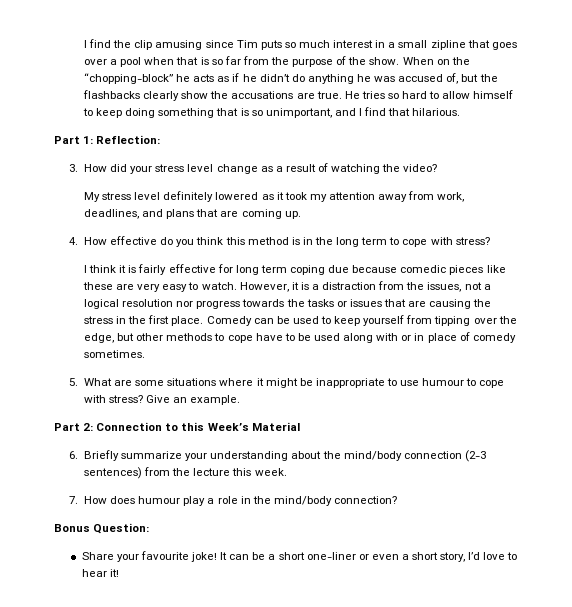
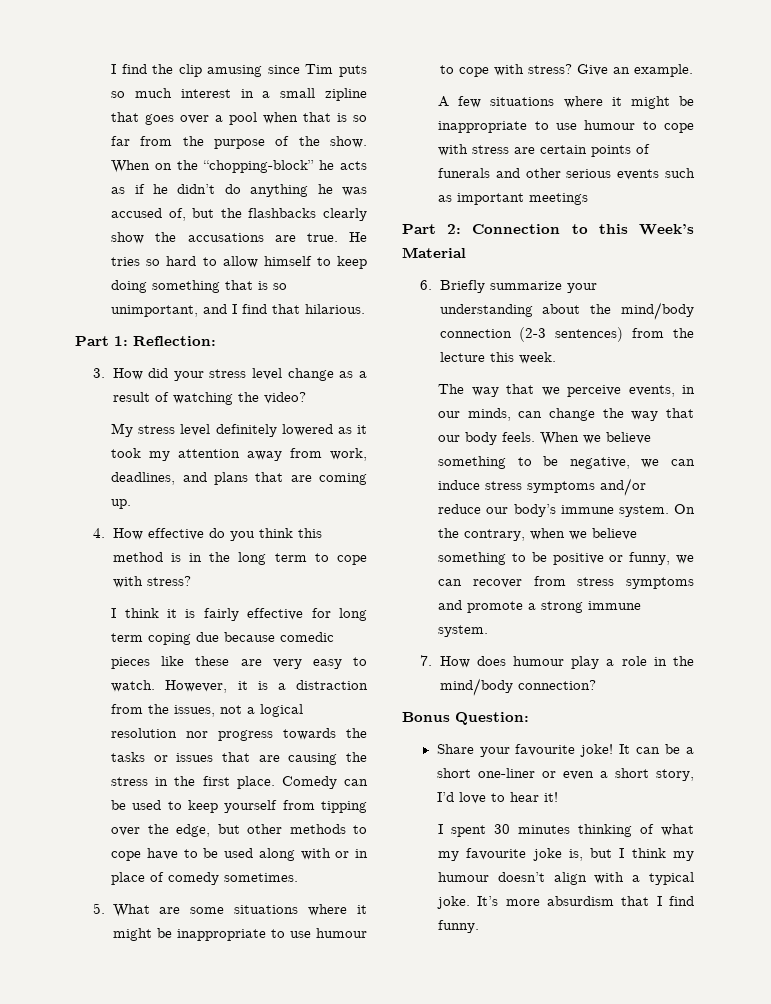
+ A few situations where it might be inappropriate to use humour to cope with stress are certain points of funerals and other serious events such as important meetings
+ The way that we perceive events, in our minds, can change the way that our body feels. When we believe something to be negative, we can induce stress symptoms and/or reduce our body’s immune system. On the contrary, when we believe something to be positive or funny, we can recover from stress symptoms and promote a strong immune system.
+ I spent 30 minutes thinking of what my favourite joke is, but I think my humour doesn’t align with a typical joke. It’s more absurdism that I find funny.

